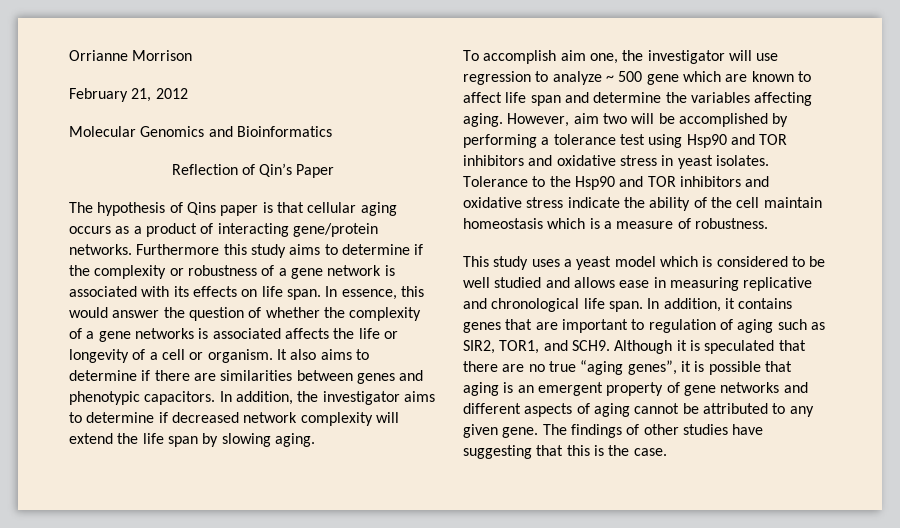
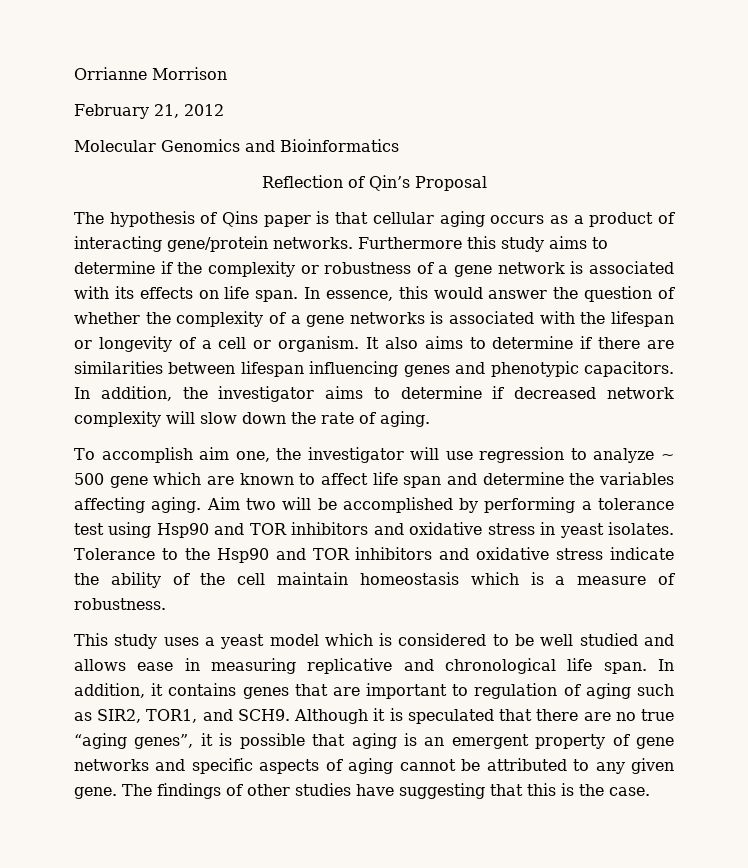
- Reflection of Qin’s Paper
+ Reflection of Qin’s Proposal
- In essence, this would answer the question of whether the complexity of a gene networks is associated affects the life or longevity of a cell or organism.
+ In essence, this would answer the question of whether the complexity of a gene networks is associated with the lifespan or longevity of a cell or organism.
- It also aims to determine if there are similarities between genes and phenotypic capacitors.
+ It also aims to determine if there are similarities between lifespan influencing genes and phenotypic capacitors.
- In addition, the investigator aims to determine if decreased network complexity will extend the life span by slowing aging.
+ In addition, the investigator aims to determine if decreased network complexity will slow down the rate of aging.
- However, aim two will be accomplished by performing a tolerance test using Hsp90 and TOR inhibitors and oxidative stress in yeast isolates.
+ Aim two will be accomplished by performing a tolerance test using Hsp90 and TOR inhibitors and oxidative stress in yeast isolates.
- Although it is speculated that there are no true “aging genes”, it is possible that aging is an emergent property of gene networks and different aspects of aging cannot be attributed to any given gene.
+ Although it is speculated that there are no true “aging genes”, it is possible that aging is an emergent property of gene networks and specific aspects of aging cannot be attributed to any given gene.

